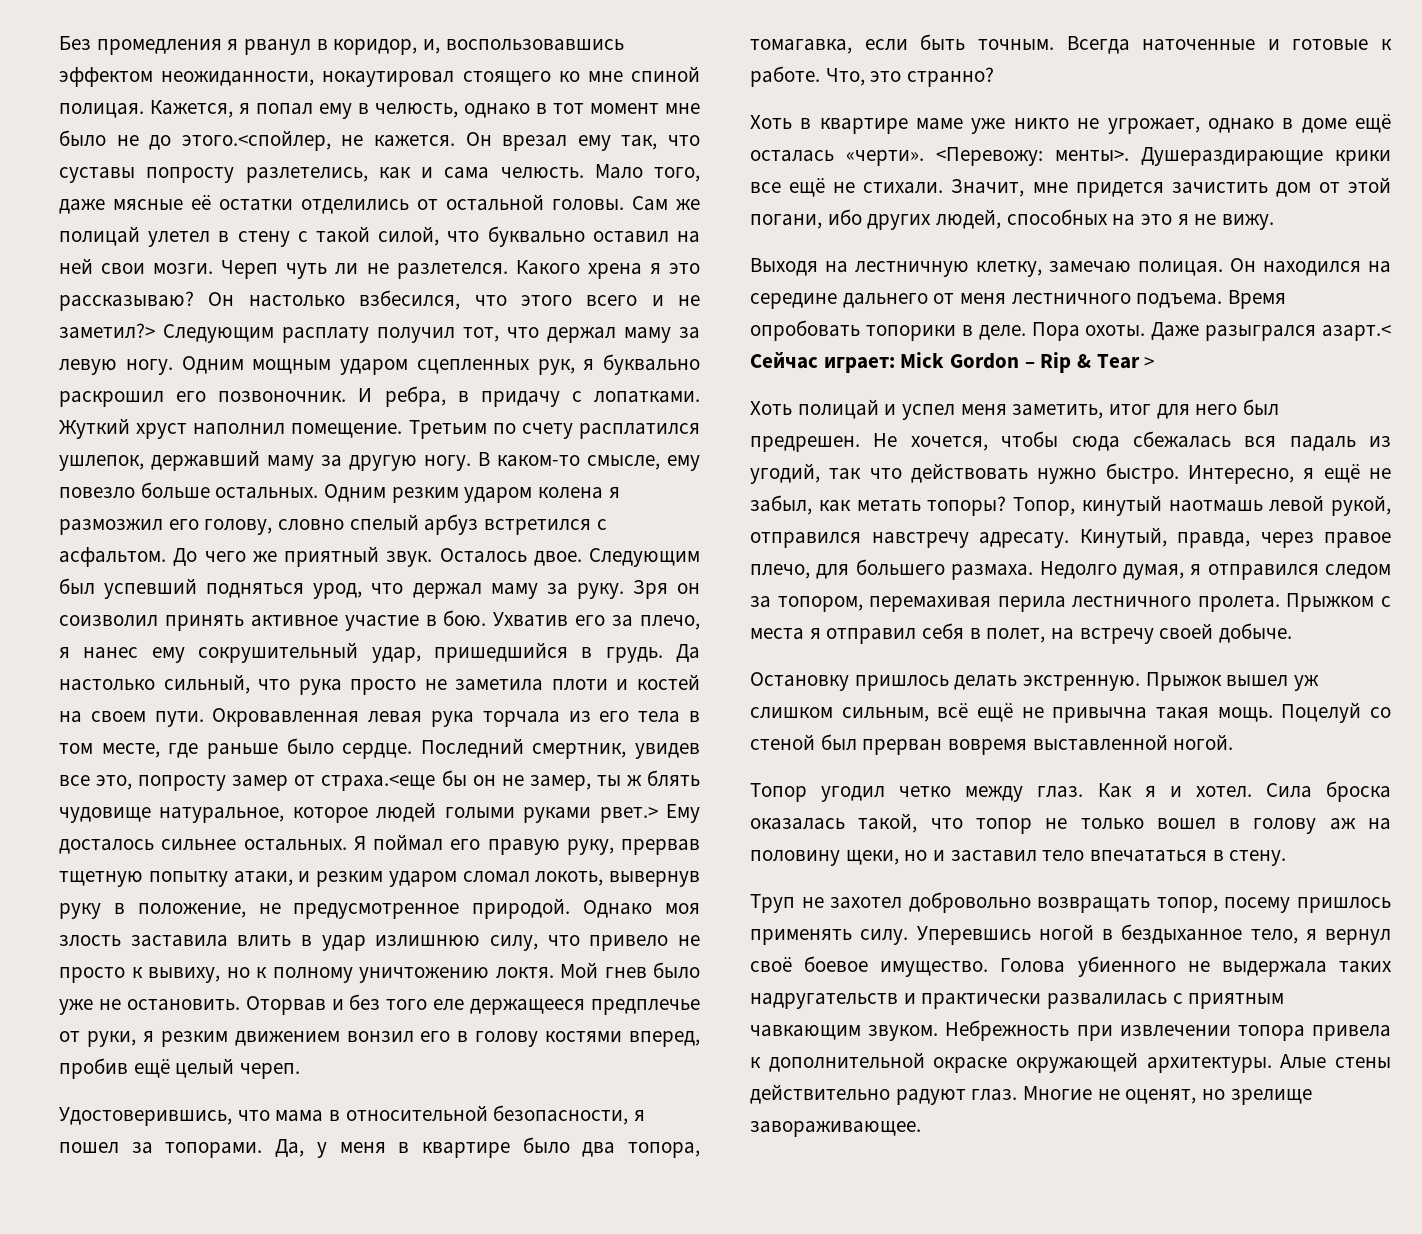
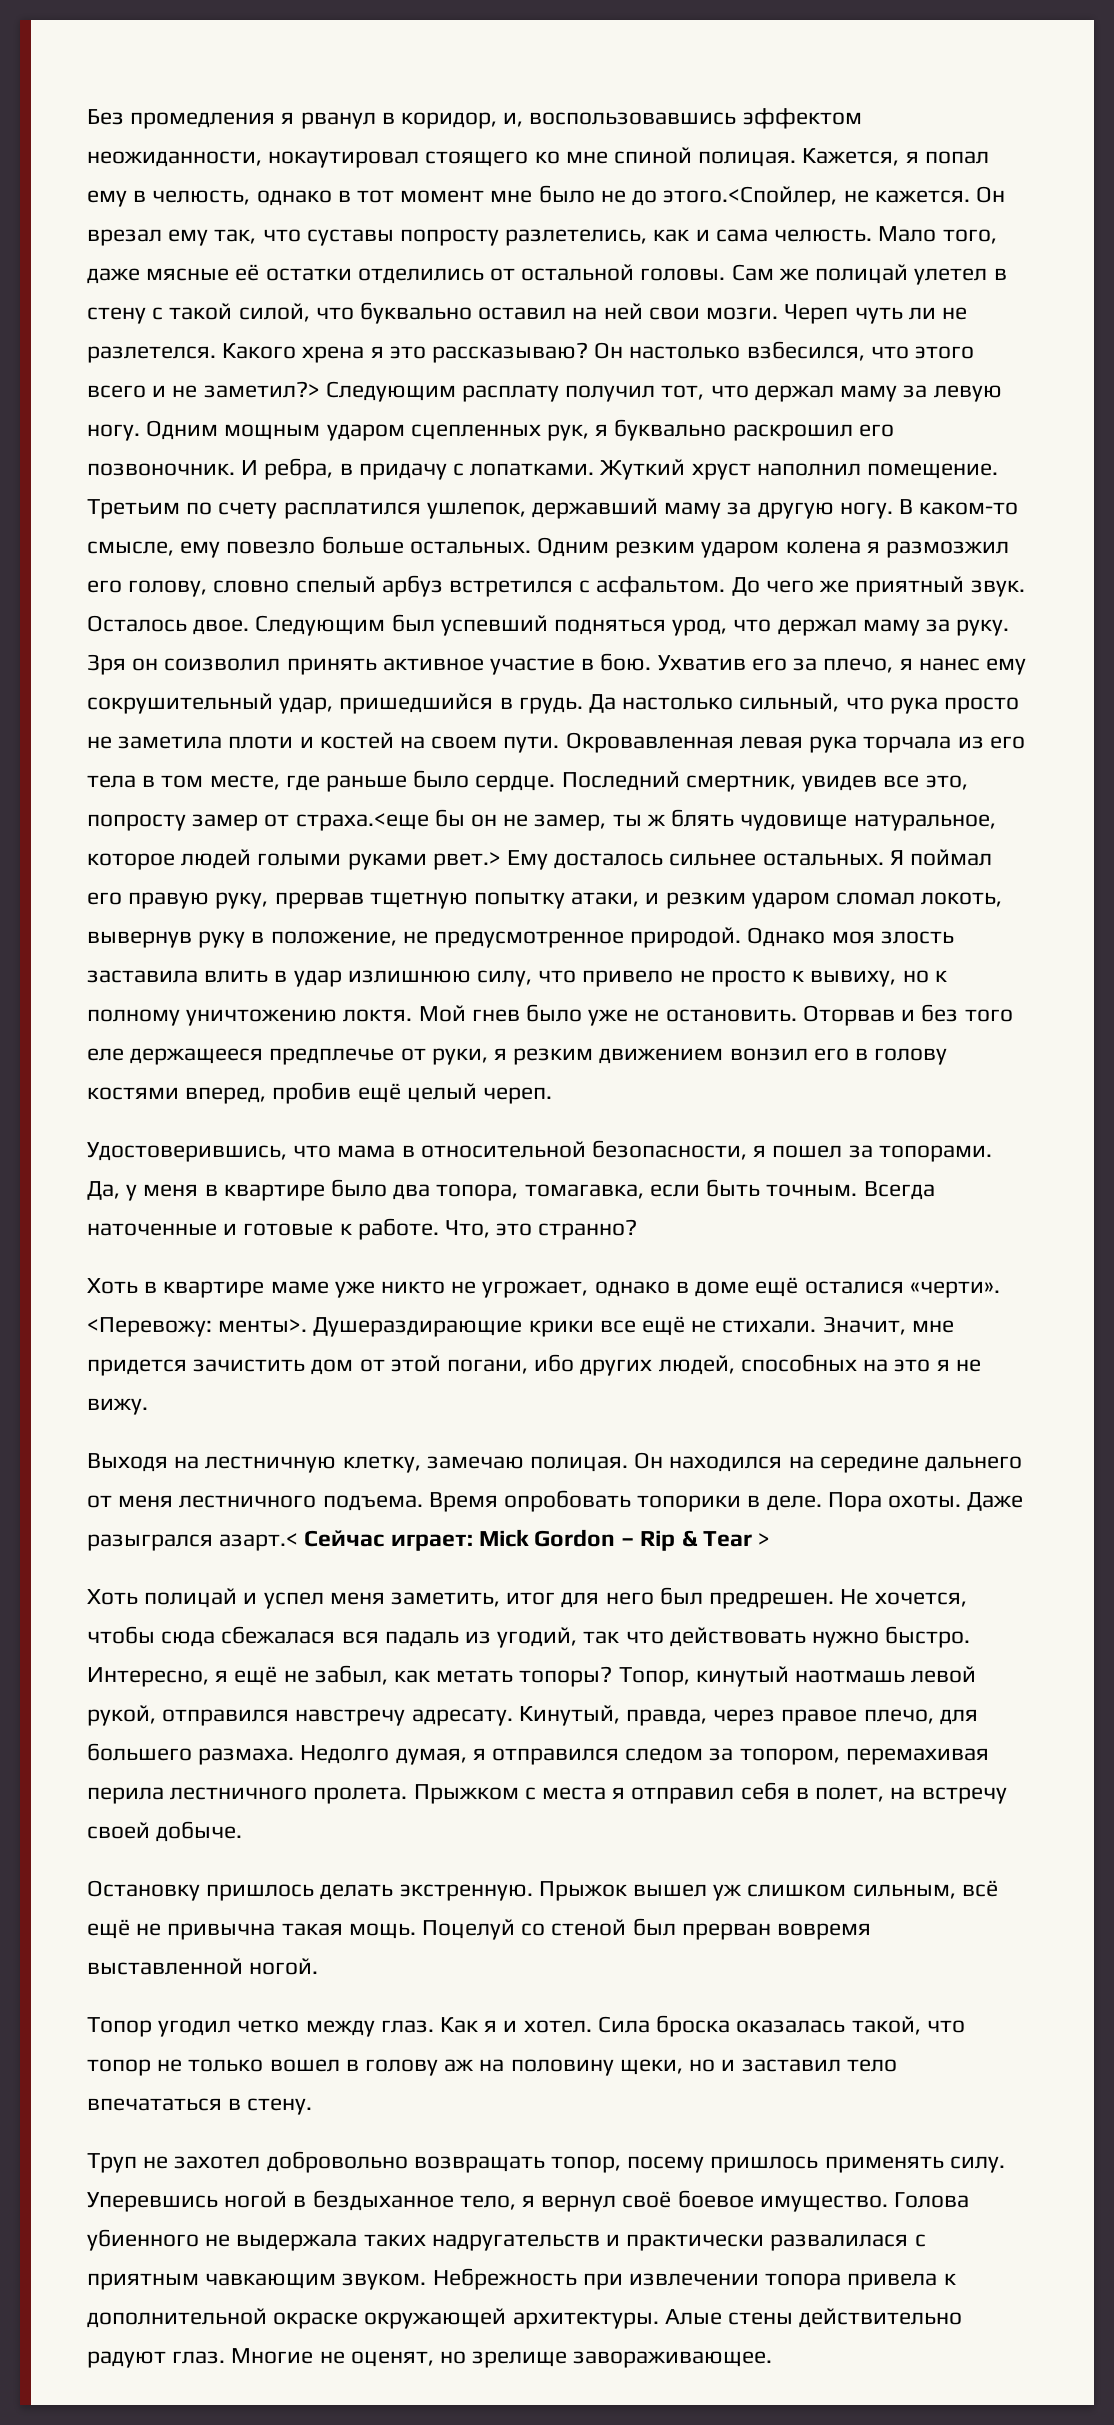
- Кажется, я попал ему в челюсть, однако в тот момент мне было не до этого.<спойлер, не кажется.
+ Кажется, я попал ему в челюсть, однако в тот момент мне было не до этого.<Спойлер, не кажется.
- Хоть в квартире маме уже никто не угрожает, однако в доме ещё осталась «черти».
+ Хоть в квартире маме уже никто не угрожает, однако в доме ещё осталися «черти».
- Не хочется, чтобы сюда сбежалась вся падаль из угодий, так что действовать нужно быстро.
+ Не хочется, чтобы сюда сбежалася вся падаль из угодий, так что действовать нужно быстро.
- Голова убиенного не выдержала таких надругательств и практически развалилась с приятным чавкающим звуком.
+ Голова убиенного не выдержала таких надругательств и практически развалилася с приятным чавкающим звуком.

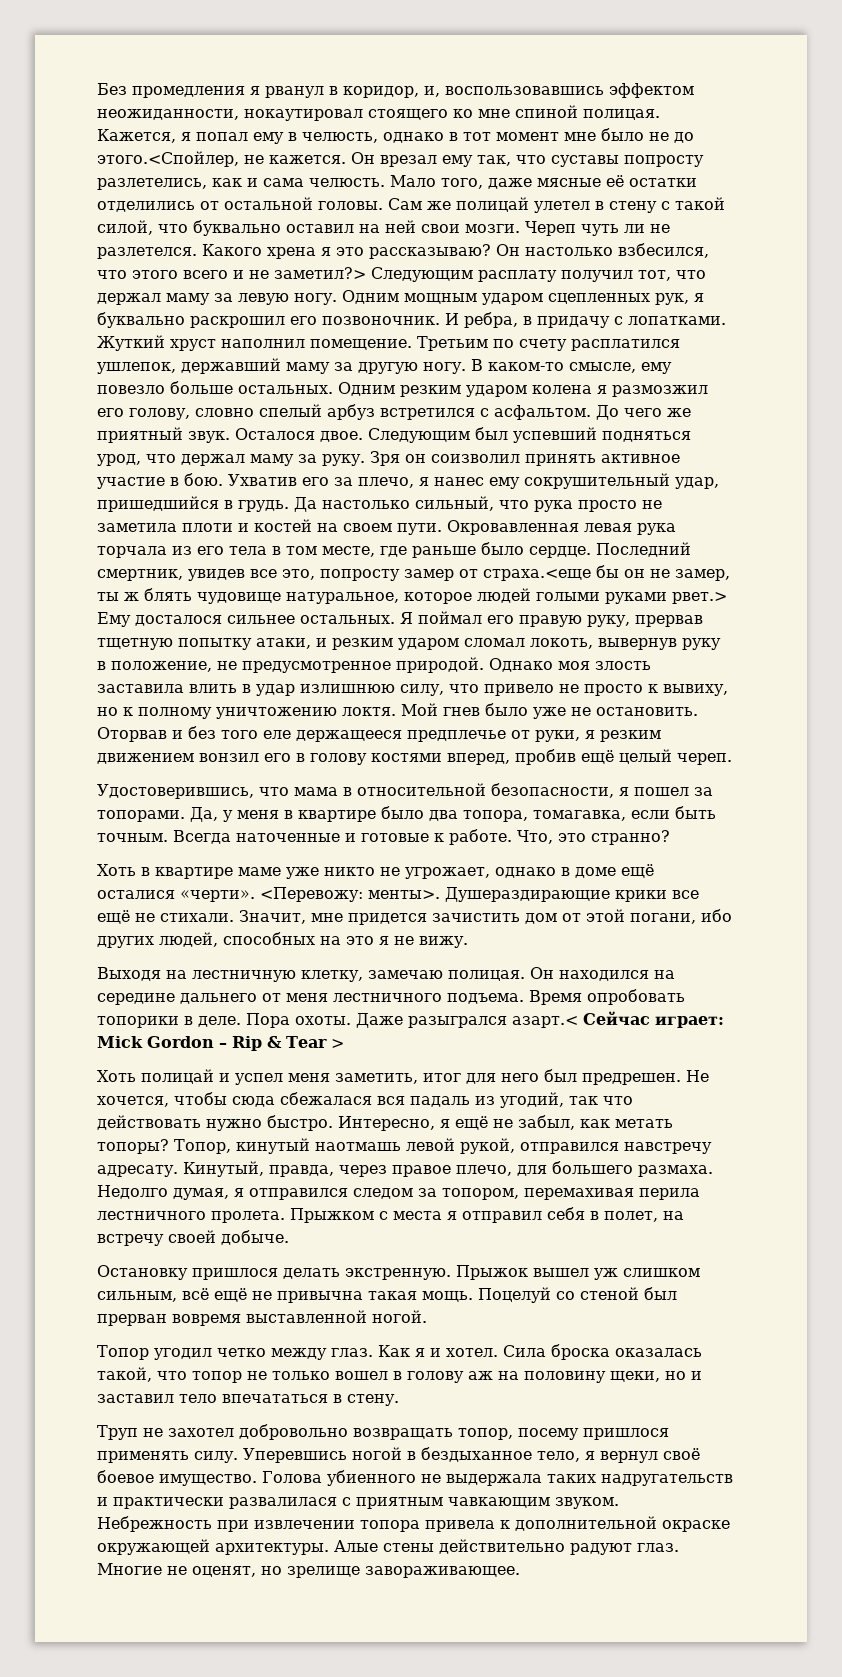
- Осталось двое.
+ Осталося двое.
- Последний смертник, увидев все это, попросту замер от страха.<еще бы он не замер, ты ж блять чудовище натуральное, которое людей голыми руками рвет.> Ему досталось сильнее остальных.
+ Последний смертник, увидев все это, попросту замер от страха.<еще бы он не замер, ты ж блять чудовище натуральное, которое людей голыми руками рвет.> Ему досталося сильнее остальных.
- Остановку пришлось делать экстренную.
+ Остановку пришлося делать экстренную.
- Труп не захотел добровольно возвращать топор, посему пришлось применять силу.
+ Труп не захотел добровольно возвращать топор, посему пришлося применять силу.

